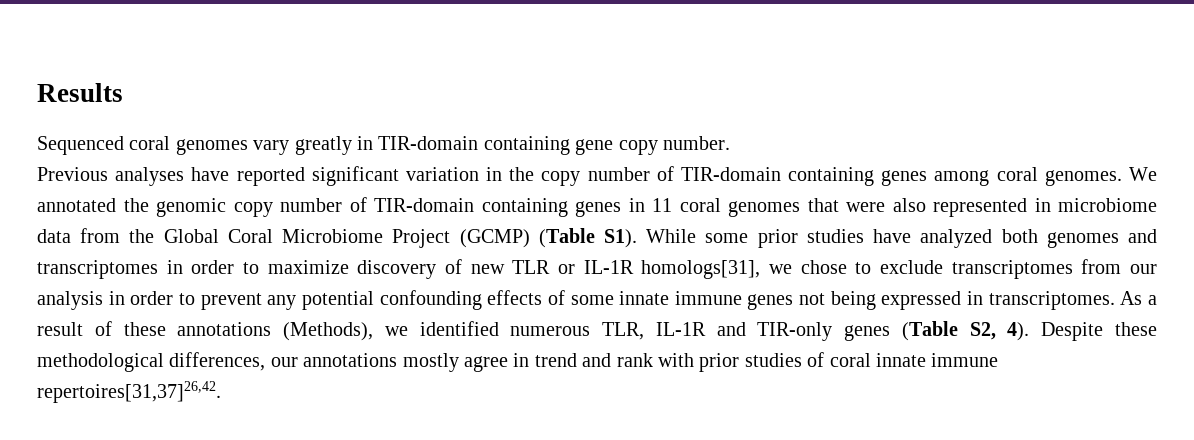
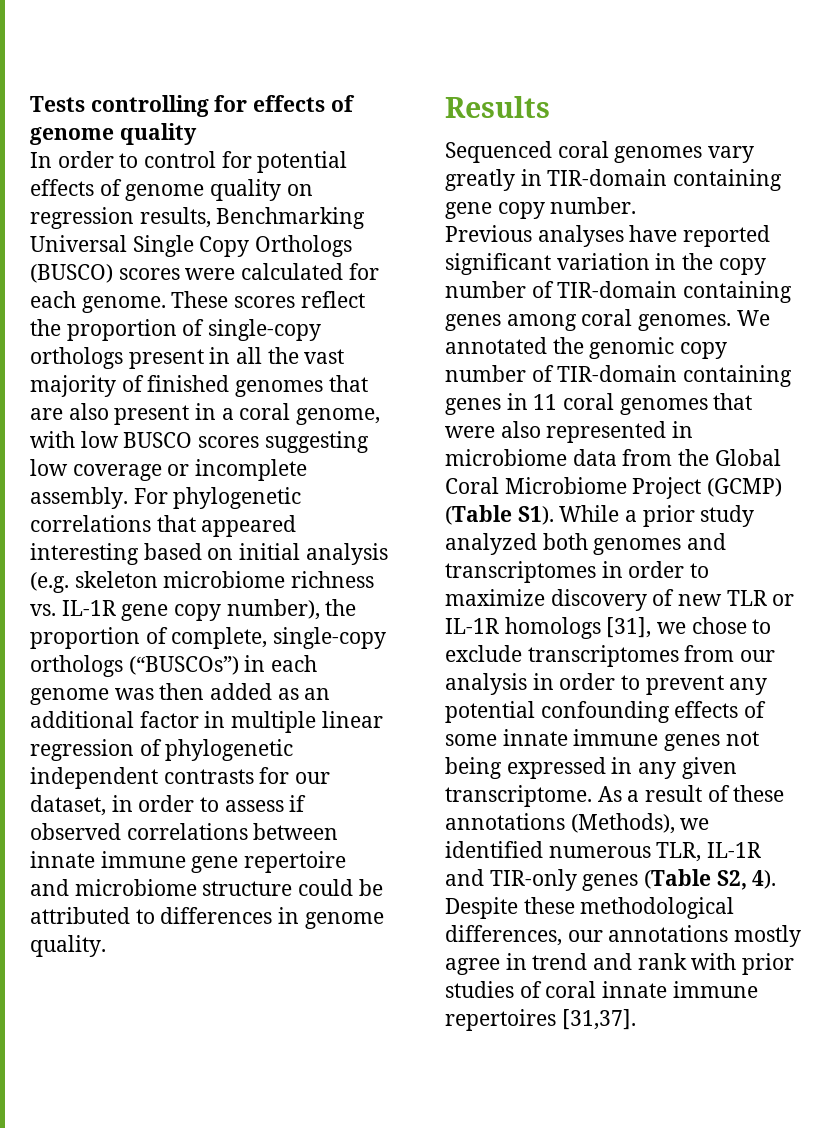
+ Tests controlling for effects of genome quality
+ In order to control for potential effects of genome quality on regression results, Benchmarking Universal Single Copy Orthologs (BUSCO) scores were calculated for each genome. These scores reflect the proportion of single-copy orthologs present in all the vast majority of finished genomes that are also present in a coral genome, with low BUSCO scores suggesting low coverage or incomplete assembly. For phylogenetic correlations that appeared interesting based on initial analysis (e.g. skeleton microbiome richness vs. IL-1R gene copy number), the proportion of complete, single-copy orthologs (“BUSCOs”) in each genome was then added as an additional factor in multiple linear regression of phylogenetic independent contrasts for our dataset, in order to assess if observed correlations between innate immune gene repertoire and microbiome structure could be attributed to differences in genome quality.
- We annotated the genomic copy number of TIR-domain containing genes in 11 coral genomes that were also represented in microbiome data from the Global Coral Microbiome Project (GCMP) (Table S1). While some prior studies have analyzed both genomes and transcriptomes in order to maximize discovery of new TLR or IL-1R homologs[31], we chose to exclude transcriptomes from our analysis in order to prevent any potential confounding effects of some innate immune genes not being expressed in transcriptomes.
+ We annotated the genomic copy number of TIR-domain containing genes in 11 coral genomes that were also represented in microbiome data from the Global Coral Microbiome Project (GCMP) (Table S1). While a prior study analyzed both genomes and transcriptomes in order to maximize discovery of new TLR or IL-1R homologs [31], we chose to exclude transcriptomes from our analysis in order to prevent any potential confounding effects of some innate immune genes not being expressed in any given transcriptome.
- Despite these methodological differences, our annotations mostly agree in trend and rank with prior studies of coral innate immune repertoires[31,37]26,42.
+ Despite these methodological differences, our annotations mostly agree in trend and rank with prior studies of coral innate immune repertoires [31,37].

